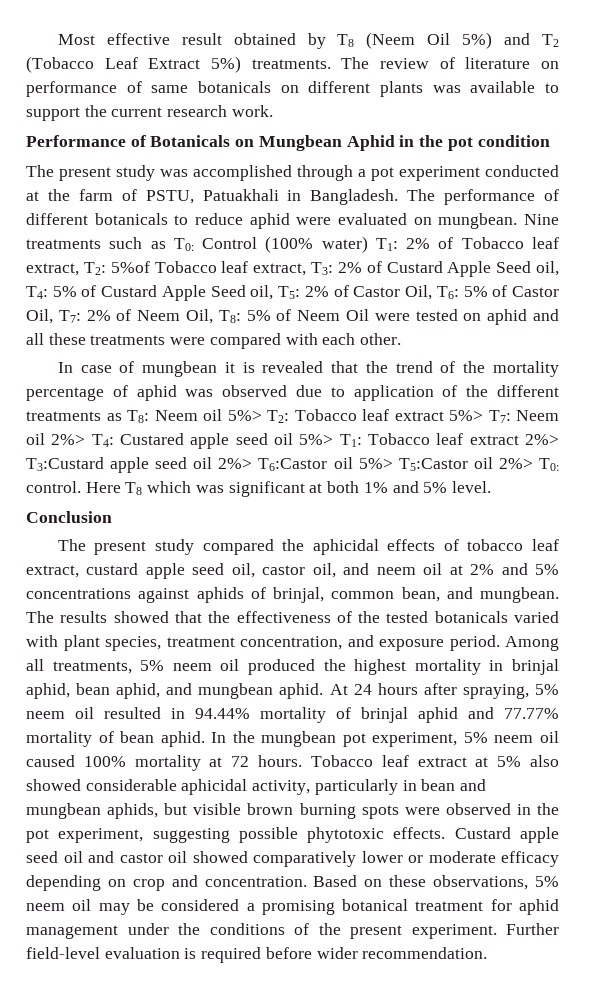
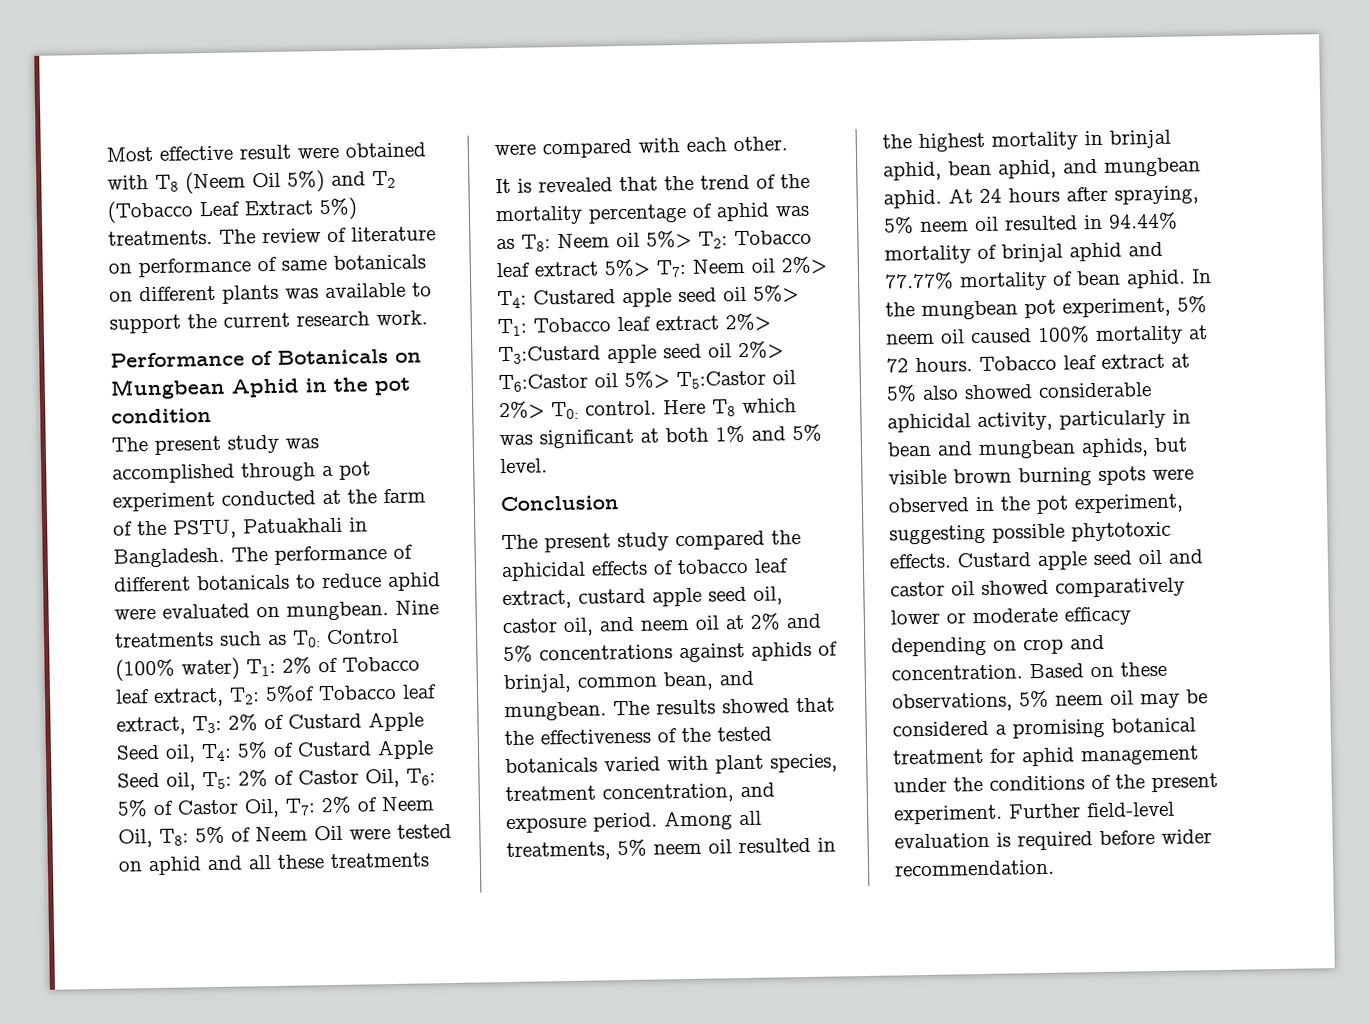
- Most effective result obtained by T8 (Neem Oil 5%) and T2 (Tobacco Leaf Extract 5%) treatments.
+ Most effective result were obtained with T8 (Neem Oil 5%) and T2 (Tobacco Leaf Extract 5%) treatments.
- The present study was accomplished through a pot experiment conducted at the farm of PSTU, Patuakhali in Bangladesh.
+ The present study was accomplished through a pot experiment conducted at the farm of the PSTU, Patuakhali in Bangladesh.
- In case of mungbean it is revealed that the trend of the mortality percentage of aphid was observed due to application of the different treatments as T8: Neem oil 5%> T2: Tobacco leaf extract 5%> T7: Neem oil 2%> T4: Custared apple seed oil 5%> T1: Tobacco leaf extract 2%> T3:Custard apple seed oil 2%> T6:Castor oil 5%> T5:Castor oil 2%> T0: control.
+ It is revealed that the trend of the mortality percentage of aphid was as T8: Neem oil 5%> T2: Tobacco leaf extract 5%> T7: Neem oil 2%> T4: Custared apple seed oil 5%> T1: Tobacco leaf extract 2%> T3:Custard apple seed oil 2%> T6:Castor oil 5%> T5:Castor oil 2%> T0: control.
- Among all treatments, 5% neem oil produced the highest mortality in brinjal aphid, bean aphid, and mungbean aphid.
+ Among all treatments, 5% neem oil resulted in the highest mortality in brinjal aphid, bean aphid, and mungbean aphid.

